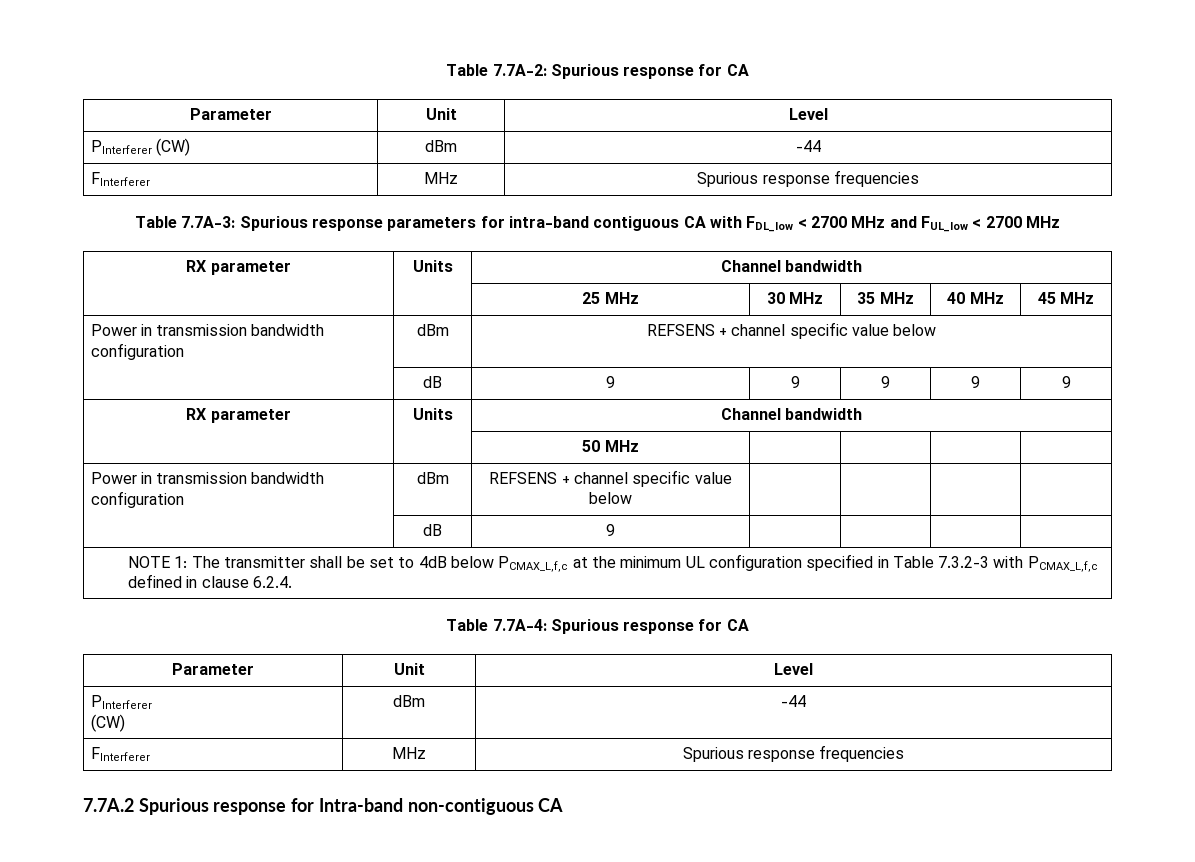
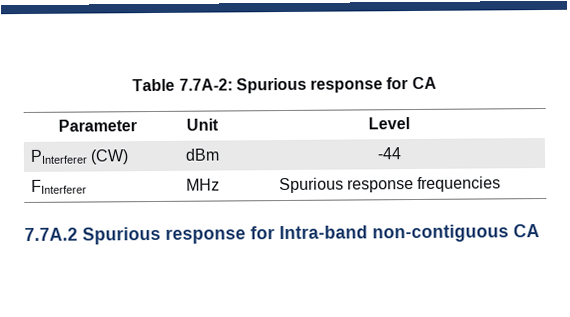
- Table 7.7A-3: Spurious response parameters for intra-band contiguous CA with FDL_low < 2700 MHz and FUL_low < 2700 MHz
- RX parameter | Units | Channel bandwidth
- | | 25 MHz | 30 MHz | 35 MHz | 40 MHz | 45 MHz
- Power in transmission bandwidth configuration | dBm | REFSENS + channel specific value below
- | dB | 9 | 9 | 9 | 9 | 9
- RX parameter | Units | Channel bandwidth
- | | 50 MHz | | | |
- Power in transmission bandwidth configuration | dBm | REFSENS + channel specific value below | | | |
- | dB | 9 | | | |
- NOTE 1: The transmitter shall be set to 4dB below PCMAX_L,f,c at the minimum UL configuration specified in Table 7.3.2-3 with PCMAX_L,f,c defined in clause 6.2.4.
- Table 7.7A-4: Spurious response for CA
- Parameter | Unit | Level
- PInterferer
- (CW) | dBm | -44
- FInterferer | MHz | Spurious response frequencies

